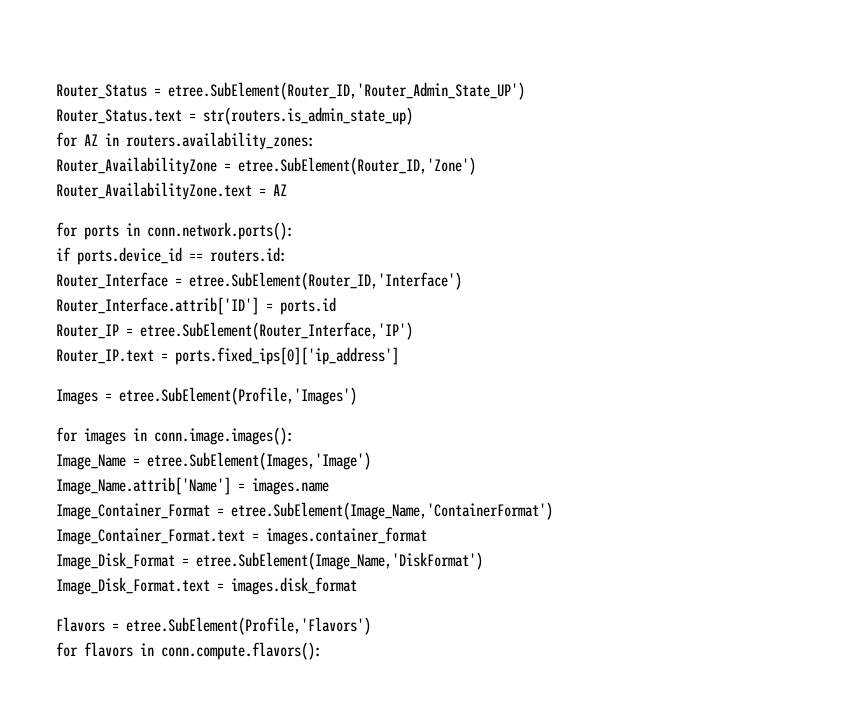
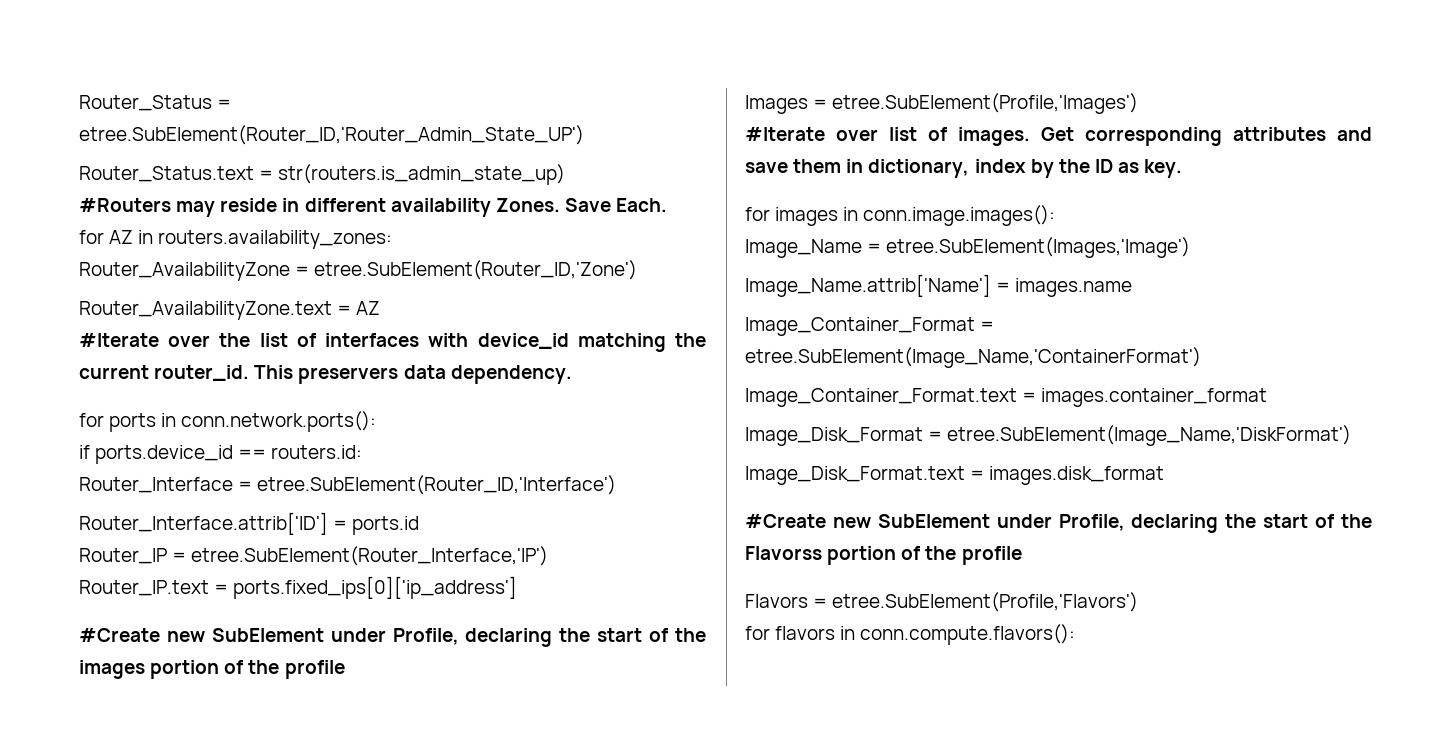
+ #Routers may reside in different availability Zones. Save Each.
+ #Iterate over the list of interfaces with device_id matching the current router_id. This preservers data dependency.
+ #Create new SubElement under Profile, declaring the start of the images portion of the profile
  Images = etree.SubElement(Profile,'Images')
+ #Iterate over list of images. Get corresponding attributes and save them in dictionary, index by the ID as key.
+ #Create new SubElement under Profile, declaring the start of the Flavorss portion of the profile

